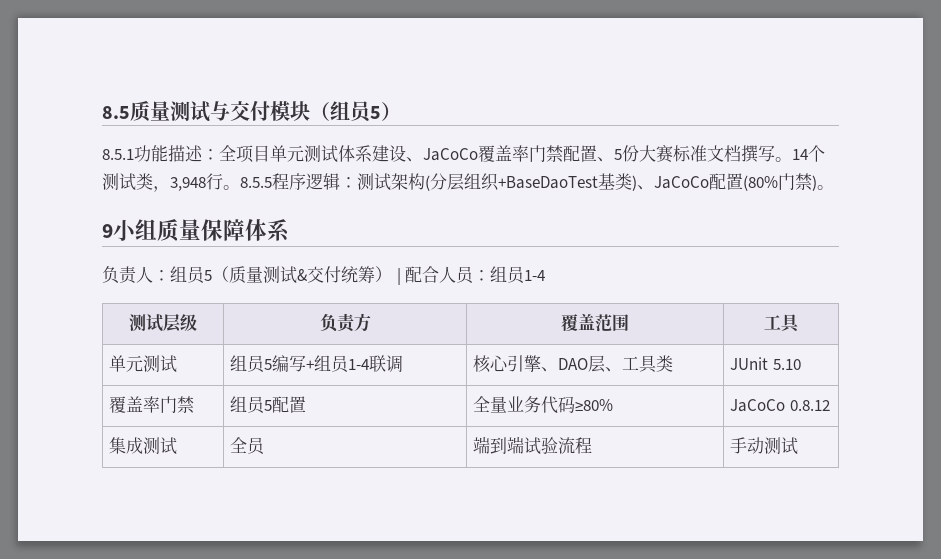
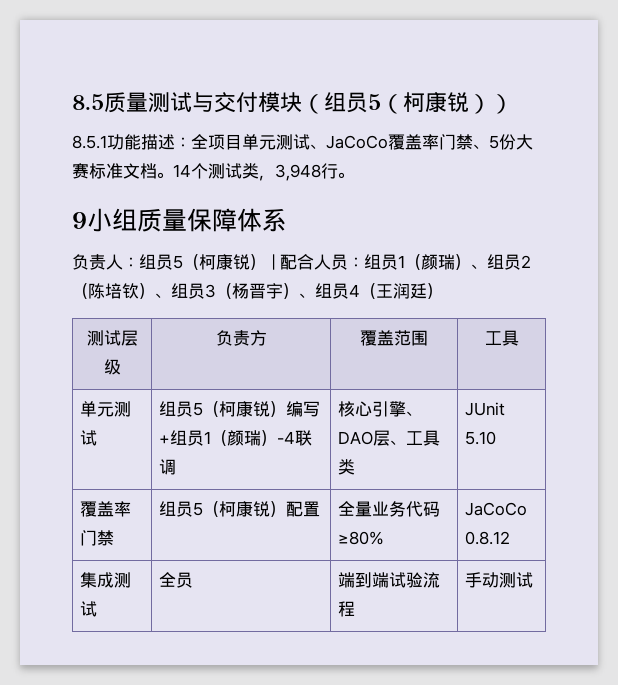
- 8.5质量测试与交付模块（组员5）
+ 8.5质量测试与交付模块（组员5（柯康锐））
- 8.5.1功能描述：全项目单元测试体系建设、JaCoCo覆盖率门禁配置、5份大赛标准文档撰写。
+ 8.5.1功能描述：全项目单元测试、JaCoCo覆盖率门禁、5份大赛标准文档。
- 8.5.5程序逻辑：测试架构(分层组织+BaseDaoTest基类)、JaCoCo配置(80%门禁)。
- 负责人：组员5（质量测试&交付统筹） | 配合人员：组员1-4
+ 负责人：组员5（柯康锐） | 配合人员：组员1（颜瑞）、组员2（陈培钦）、组员3（杨晋宇）、组员4（王润廷）
- 单元测试 | 组员5编写+组员1-4联调 | 核心引擎、DAO层、工具类 | JUnit 5.10
+ 单元测试 | 组员5（柯康锐）编写+组员1（颜瑞）-4联调 | 核心引擎、DAO层、工具类 | JUnit 5.10
- 覆盖率门禁 | 组员5配置 | 全量业务代码≥80% | JaCoCo 0.8.12
+ 覆盖率门禁 | 组员5（柯康锐）配置 | 全量业务代码≥80% | JaCoCo 0.8.12

